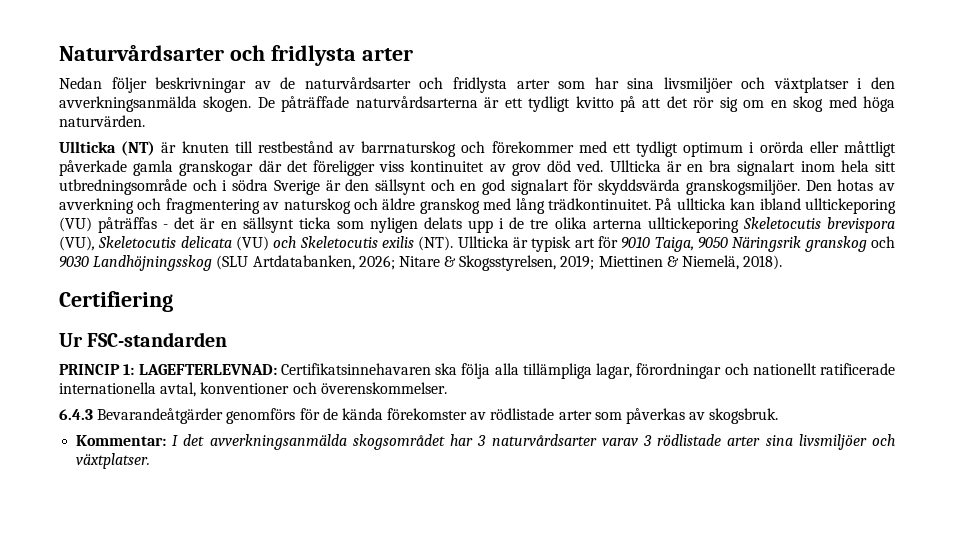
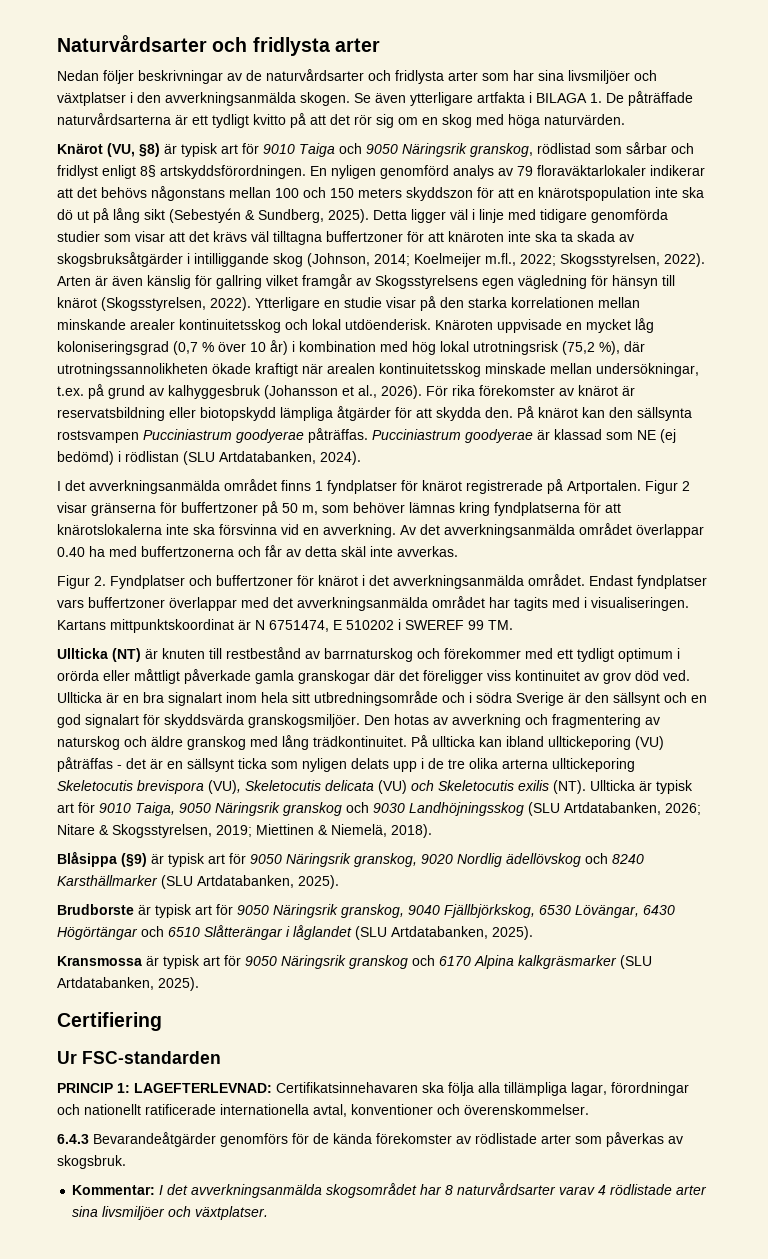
- De påträffade naturvårdsarterna är ett tydligt kvitto på att det rör sig om en skog med höga naturvärden.
+ Se även ytterligare artfakta i BILAGA 1. De påträffade naturvårdsarterna är ett tydligt kvitto på att det rör sig om en skog med höga naturvärden.
+ Knärot (VU, §8) är typisk art för 9010 Taiga och 9050 Näringsrik granskog, rödlistad som sårbar och fridlyst enligt 8§ artskyddsförordningen. En nyligen genomförd analys av 79 floraväktarlokaler indikerar att det behövs någonstans mellan 100 och 150 meters skyddszon för att en knärotspopulation inte ska dö ut på lång sikt (Sebestyén & Sundberg, 2025). Detta ligger väl i linje med tidigare genomförda studier som visar att det krävs väl tilltagna buffertzoner för att knäroten inte ska ta skada av skogsbruksåtgärder i intilliggande skog (Johnson, 2014; Koelmeijer m.fl., 2022; Skogsstyrelsen, 2022). Arten är även känslig för gallring vilket framgår av Skogsstyrelsens egen vägledning för hänsyn till knärot (Skogsstyrelsen, 2022). Ytterligare en studie visar på den starka korrelationen mellan minskande arealer kontinuitetsskog och lokal utdöenderisk. Knäroten uppvisade en mycket låg koloniseringsgrad (0,7 % över 10 år) i kombination med hög lokal utrotningsrisk (75,2 %), där utrotningssannolikheten ökade kraftigt när arealen kontinuitetsskog minskade mellan undersökningar, t.ex. på grund av kalhyggesbruk (Johansson et al., 2026). För rika förekomster av knärot är reservatsbildning eller biotopskydd lämpliga åtgärder för att skydda den. På knärot kan den sällsynta rostsvampen Pucciniastrum goodyerae påträffas. Pucciniastrum goodyerae är klassad som NE (ej bedömd) i rödlistan (SLU Artdatabanken, 2024).
+ I det avverkningsanmälda området finns 1 fyndplatser för knärot registrerade på Artportalen. Figur 2 visar gränserna för buffertzoner på 50 m, som behöver lämnas kring fyndplatserna för att knärotslokalerna inte ska försvinna vid en avverkning. Av det avverkningsanmälda området överlappar 0.40 ha med buffertzonerna och får av detta skäl inte avverkas.
+ Figur 2. Fyndplatser och buffertzoner för knärot i det avverkningsanmälda området. Endast fyndplatser vars buffertzoner överlappar med det avverkningsanmälda området har tagits med i visualiseringen. Kartans mittpunktskoordinat är N 6751474, E 510202 i SWEREF 99 TM.
+ Blåsippa (§9) är typisk art för 9050 Näringsrik granskog, 9020 Nordlig ädellövskog och 8240 Karsthällmarker (SLU Artdatabanken, 2025).
+ Brudborste är typisk art för 9050 Näringsrik granskog, 9040 Fjällbjörkskog, 6530 Lövängar, 6430 Högörtängar och 6510 Slåtterängar i låglandet (SLU Artdatabanken, 2025).
+ Kransmossa är typisk art för 9050 Näringsrik granskog och 6170 Alpina kalkgräsmarker (SLU Artdatabanken, 2025).
- Kommentar: I det avverkningsanmälda skogsområdet har 3 naturvårdsarter varav 3 rödlistade arter sina livsmiljöer och växtplatser.
+ Kommentar: I det avverkningsanmälda skogsområdet har 8 naturvårdsarter varav 4 rödlistade arter sina livsmiljöer och växtplatser.

